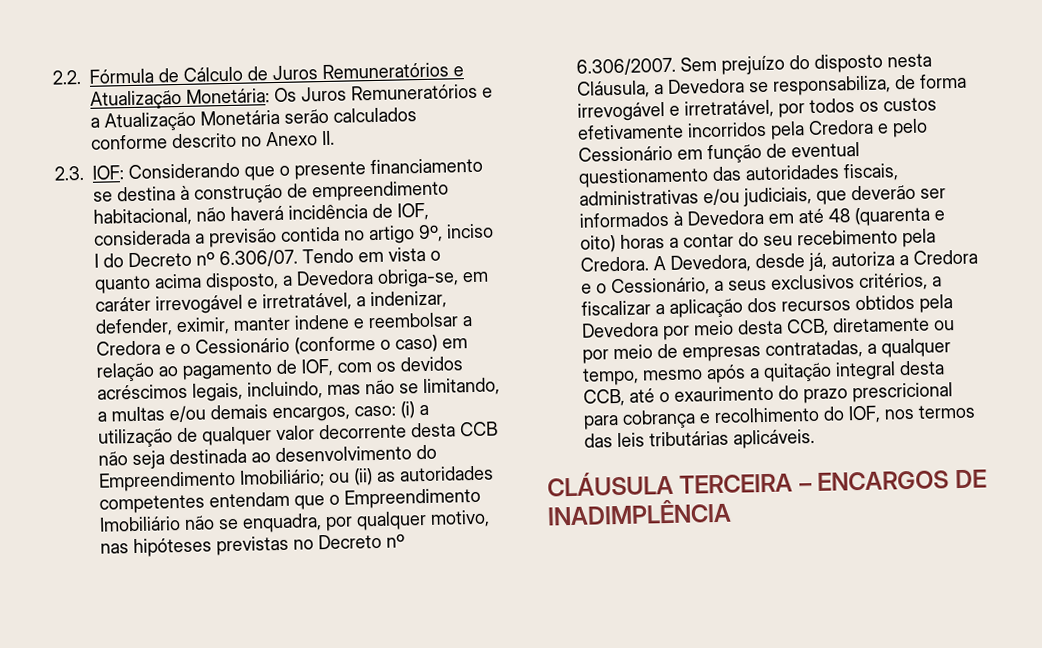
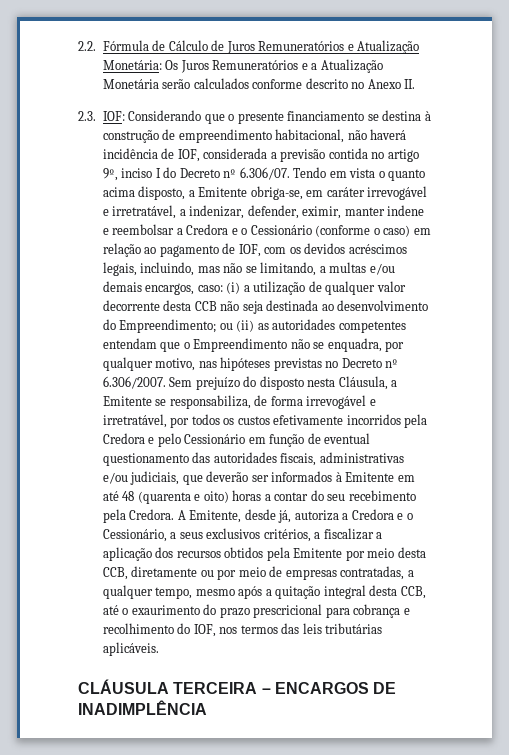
- Considerando que o presente financiamento se destina à construção de empreendimento habitacional, não haverá incidência de IOF, considerada a previsão contida no artigo 9º, inciso I do Decreto nº 6.306/07. Tendo em vista o quanto acima disposto, a Devedora obriga-se, em caráter irrevogável e irretratável, a indenizar, defender, eximir, manter indene e reembolsar a Credora e o Cessionário (conforme o caso) em relação ao pagamento de IOF, com os devidos acréscimos legais, incluindo, mas não se limitando, a multas e/ou demais encargos, caso:
+ Considerando que o presente financiamento se destina à construção de empreendimento habitacional, não haverá incidência de IOF, considerada a previsão contida no artigo 9º, inciso I do Decreto nº 6.306/07. Tendo em vista o quanto acima disposto, a Emitente obriga-se, em caráter irrevogável e irretratável, a indenizar, defender, eximir, manter indene e reembolsar a Credora e o Cessionário (conforme o caso) em relação ao pagamento de IOF, com os devidos acréscimos legais, incluindo, mas não se limitando, a multas e/ou demais encargos, caso:
- (i) a utilização de qualquer valor decorrente desta CCB não seja destinada ao desenvolvimento do Empreendimento Imobiliário;
+ (i) a utilização de qualquer valor decorrente desta CCB não seja destinada ao desenvolvimento do Empreendimento;
- ou (ii) as autoridades competentes entendam que o Empreendimento Imobiliário não se enquadra, por qualquer motivo, nas hipóteses previstas no Decreto nº 6.306/2007. Sem prejuízo do disposto nesta Cláusula, a Devedora se responsabiliza, de forma irrevogável e irretratável, por todos os custos efetivamente incorridos pela Credora e pelo Cessionário em função de eventual questionamento das autoridades fiscais, administrativas e/ou judiciais, que deverão ser informados à Devedora em até 48 (quarenta e oito) horas a contar do seu recebimento pela Credora.
+ ou (ii) as autoridades competentes entendam que o Empreendimento não se enquadra, por qualquer motivo, nas hipóteses previstas no Decreto nº 6.306/2007. Sem prejuízo do disposto nesta Cláusula, a Emitente se responsabiliza, de forma irrevogável e irretratável, por todos os custos efetivamente incorridos pela Credora e pelo Cessionário em função de eventual questionamento das autoridades fiscais, administrativas e/ou judiciais, que deverão ser informados à Emitente em até 48 (quarenta e oito) horas a contar do seu recebimento pela Credora.
- A Devedora, desde já, autoriza a Credora e o Cessionário, a seus exclusivos critérios, a fiscalizar a aplicação dos recursos obtidos pela Devedora por meio desta CCB, diretamente ou por meio de empresas contratadas, a qualquer tempo, mesmo após a quitação integral desta CCB, até o exaurimento do prazo prescricional para cobrança e recolhimento do IOF, nos termos das leis tributárias aplicáveis.
+ A Emitente, desde já, autoriza a Credora e o Cessionário, a seus exclusivos critérios, a fiscalizar a aplicação dos recursos obtidos pela Emitente por meio desta CCB, diretamente ou por meio de empresas contratadas, a qualquer tempo, mesmo após a quitação integral desta CCB, até o exaurimento do prazo prescricional para cobrança e recolhimento do IOF, nos termos das leis tributárias aplicáveis.

